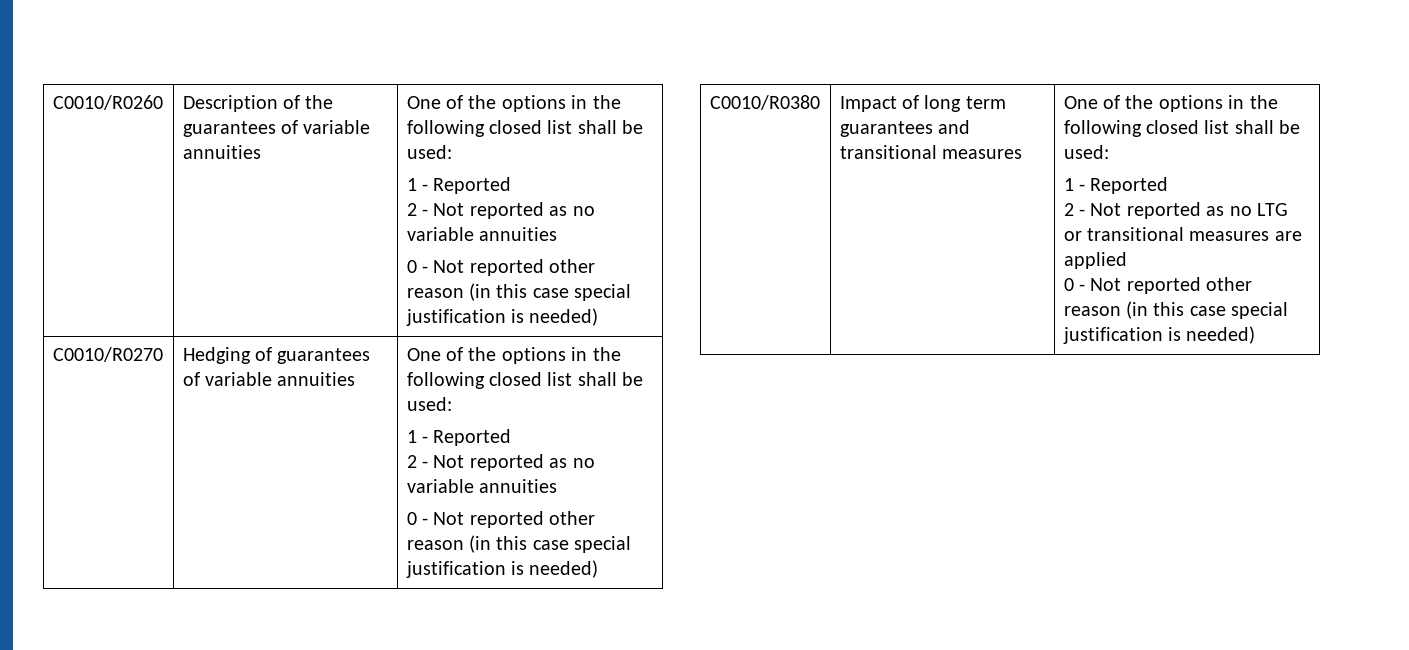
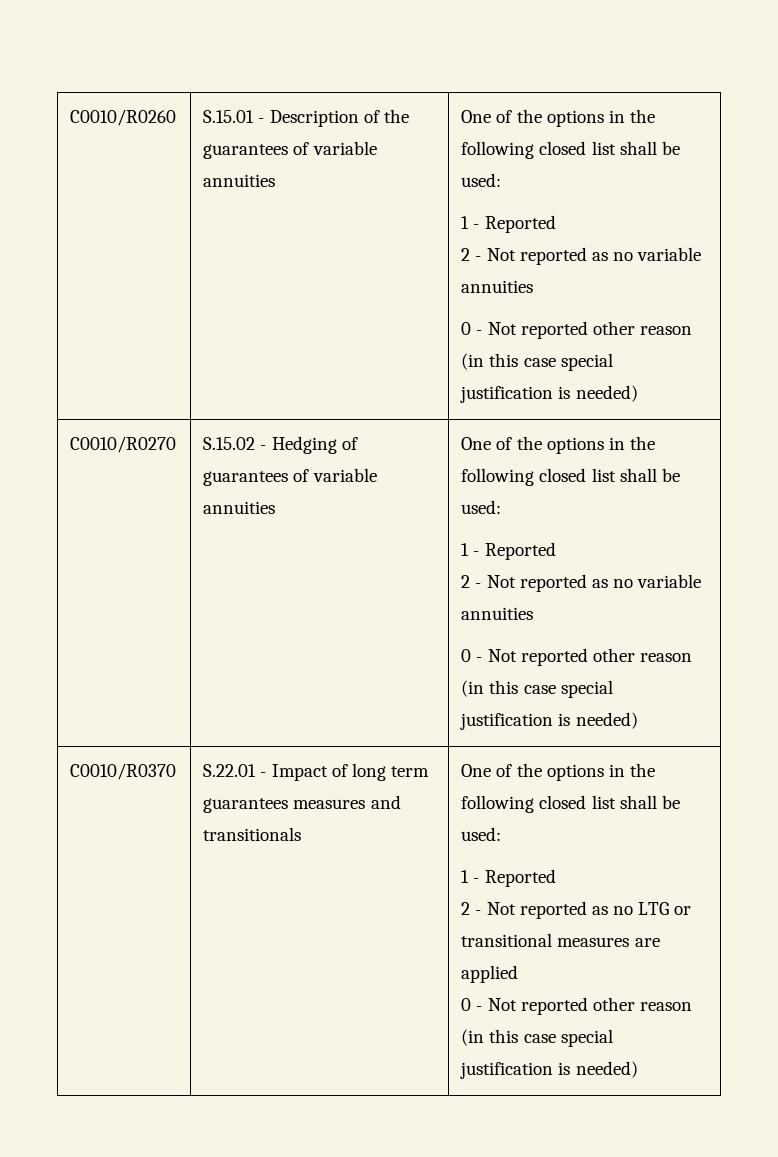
- Description of the guarantees of variable annuities
+ S.15.01 - Description of the guarantees of variable annuities
- Hedging of guarantees of variable annuities
+ S.15.02 - Hedging of guarantees of variable annuities
- C0010/R0380 | Impact of long term guarantees and transitional measures
+ C0010/R0370 | S.22.01 - Impact of long term guarantees measures and transitionals

